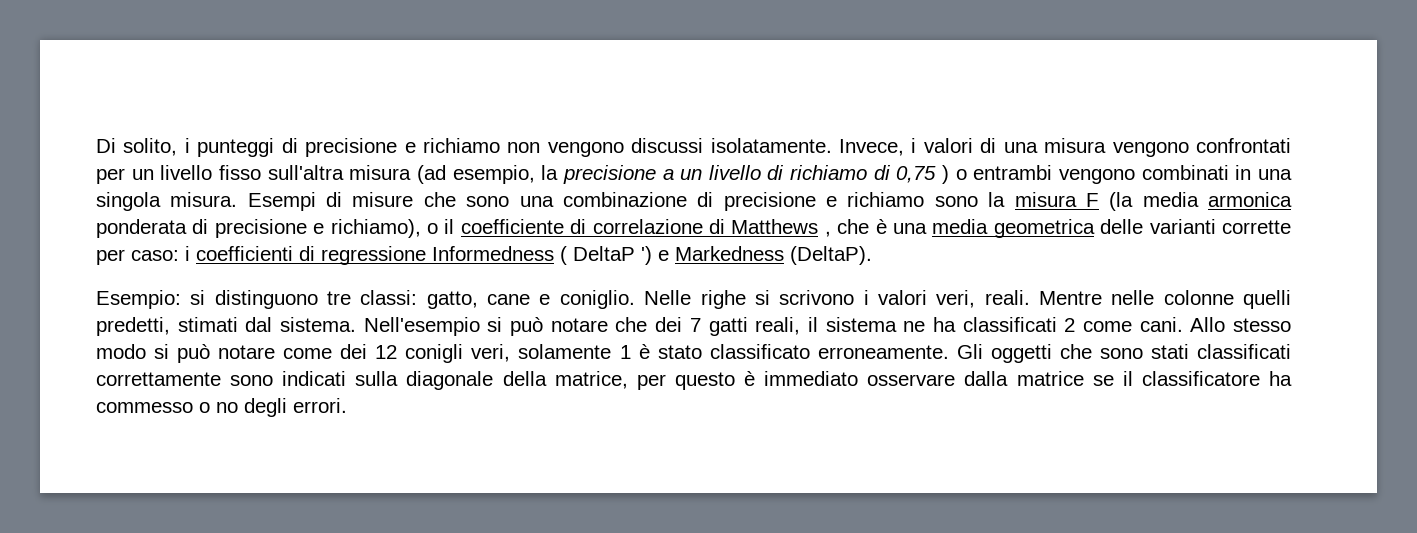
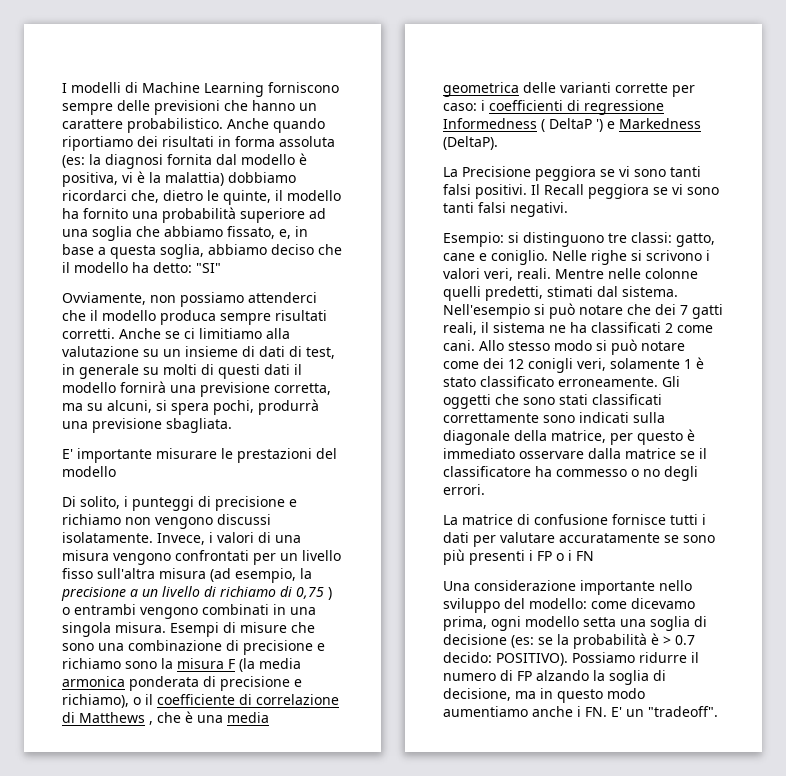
+ I modelli di Machine Learning forniscono sempre delle previsioni che hanno un carattere probabilistico. Anche quando riportiamo dei risultati in forma assoluta (es: la diagnosi fornita dal modello è positiva, vi è la malattia) dobbiamo ricordarci che, dietro le quinte, il modello ha fornito una probabilità superiore ad una soglia che abbiamo fissato, e, in base a questa soglia, abbiamo deciso che il modello ha detto: "SI"
+ Ovviamente, non possiamo attenderci che il modello produca sempre risultati corretti. Anche se ci limitiamo alla valutazione su un insieme di dati di test, in generale su molti di questi dati il modello fornirà una previsione corretta, ma su alcuni, si spera pochi, produrrà una previsione sbagliata.
+ E' importante misurare le prestazioni del modello
+ La Precisione peggiora se vi sono tanti falsi positivi. Il Recall peggiora se vi sono tanti falsi negativi.
+ La matrice di confusione fornisce tutti i dati per valutare accuratamente se sono più presenti i FP o i FN
+ Una considerazione importante nello sviluppo del modello: come dicevamo prima, ogni modello setta una soglia di decisione (es: se la probabilità è > 0.7 decido: POSITIVO). Possiamo ridurre il numero di FP alzando la soglia di decisione, ma in questo modo aumentiamo anche i FN. E' un "tradeoff".

